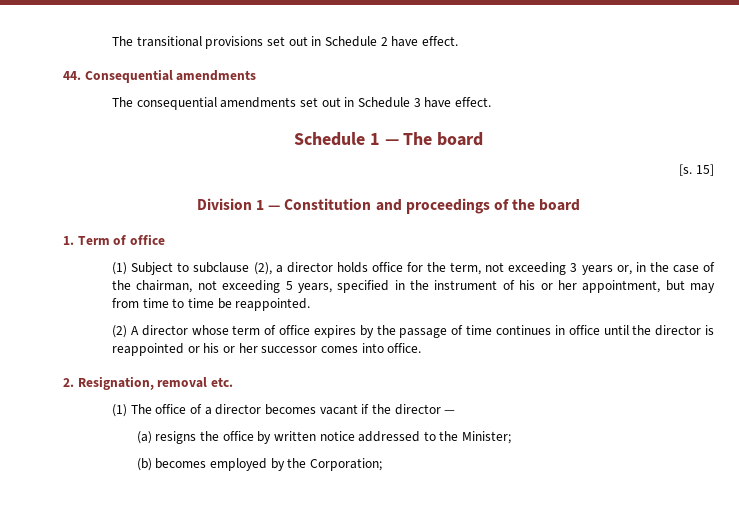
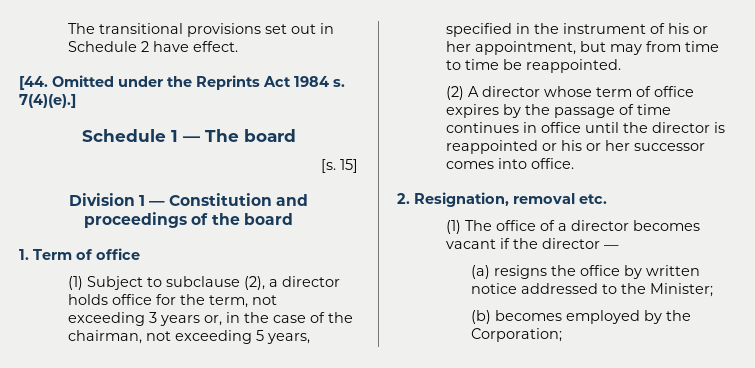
- 44. Consequential amendments
- The consequential amendments set out in Schedule 3 have effect.
+ [44. Omitted under the Reprints Act 1984 s. 7(4)(e).]

